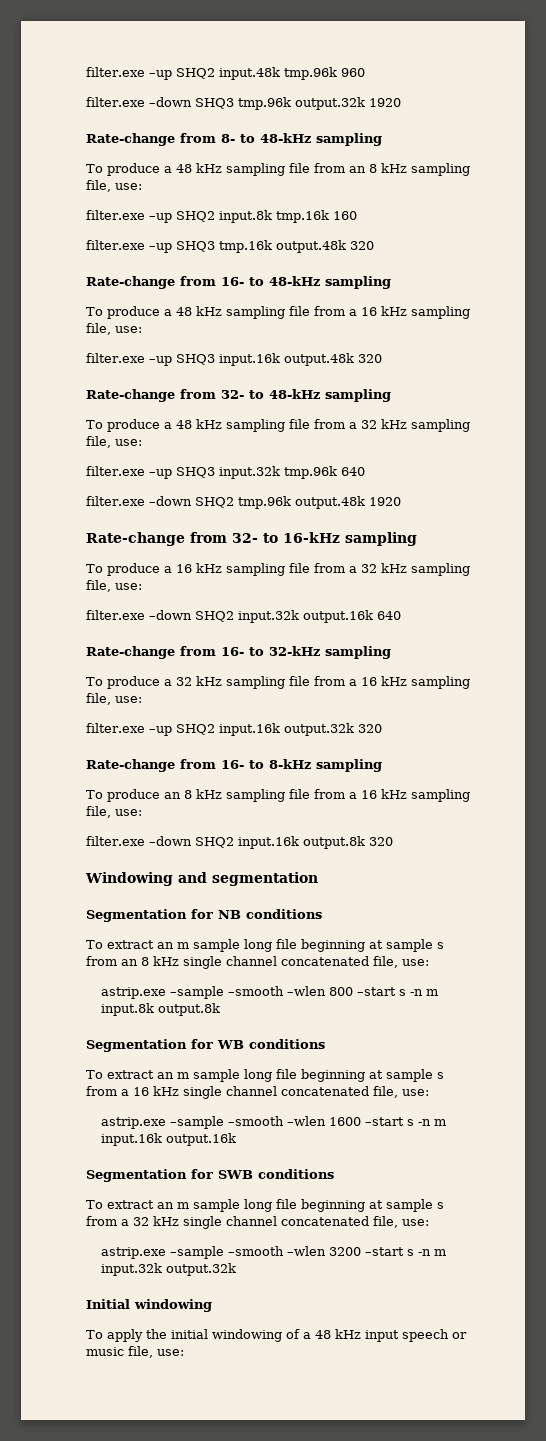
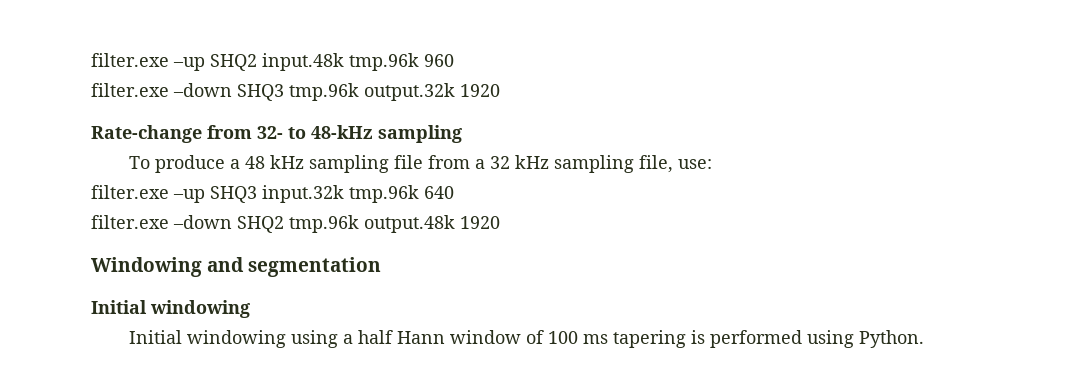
- Rate-change from 8- to 48-kHz sampling
- To produce a 48 kHz sampling file from an 8 kHz sampling file, use:
- filter.exe –up SHQ2 input.8k tmp.16k 160
- filter.exe –up SHQ3 tmp.16k output.48k 320
- Rate-change from 16- to 48-kHz sampling
- To produce a 48 kHz sampling file from a 16 kHz sampling file, use:
- filter.exe –up SHQ3 input.16k output.48k 320
- Rate-change from 32- to 16-kHz sampling
- To produce a 16 kHz sampling file from a 32 kHz sampling file, use:
- filter.exe –down SHQ2 input.32k output.16k 640
- Rate-change from 16- to 32-kHz sampling
- To produce a 32 kHz sampling file from a 16 kHz sampling file, use:
- filter.exe –up SHQ2 input.16k output.32k 320
- Rate-change from 16- to 8-kHz sampling
- To produce an 8 kHz sampling file from a 16 kHz sampling file, use:
- filter.exe –down SHQ2 input.16k output.8k 320
  Windowing and segmentation
- Segmentation for NB conditions
- To extract an m sample long file beginning at sample s from an 8 kHz single channel concatenated file, use:
- astrip.exe –sample –smooth –wlen 800 –start s -n m input.8k output.8k
- Segmentation for WB conditions
- To extract an m sample long file beginning at sample s from a 16 kHz single channel concatenated file, use:
- astrip.exe –sample –smooth –wlen 1600 –start s -n m input.16k output.16k
- Segmentation for SWB conditions
- To extract an m sample long file beginning at sample s from a 32 kHz single channel concatenated file, use:
- astrip.exe –sample –smooth –wlen 3200 –start s -n m input.32k output.32k
  Initial windowing
- To apply the initial windowing of a 48 kHz input speech or music file, use:
+ Initial windowing using a half Hann window of 100 ms tapering is performed using Python.

